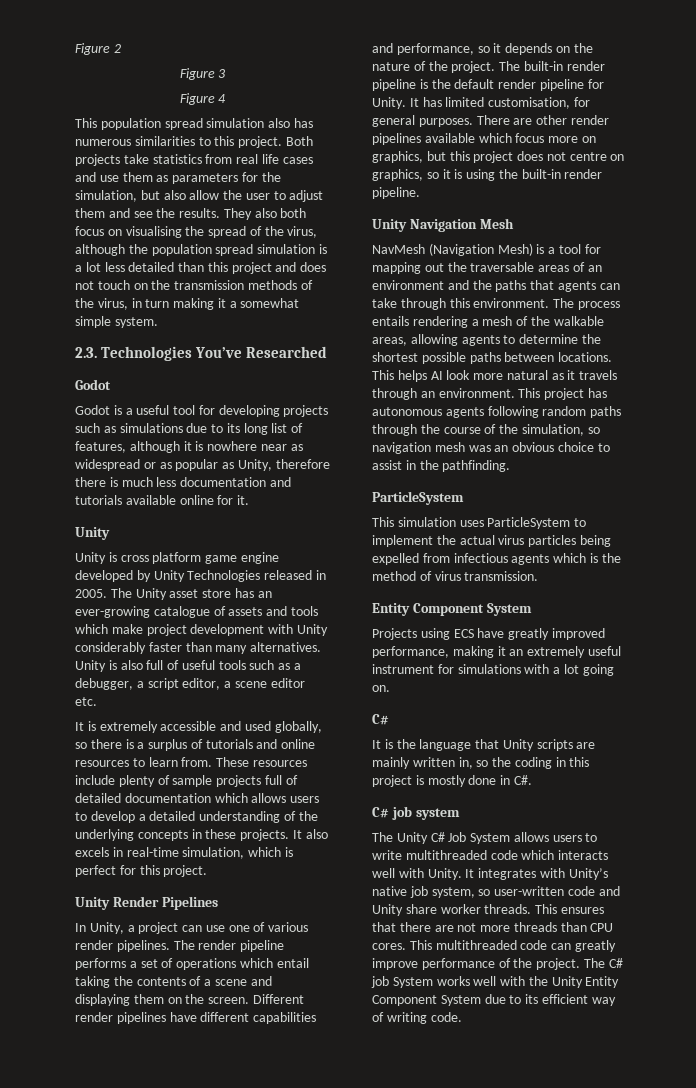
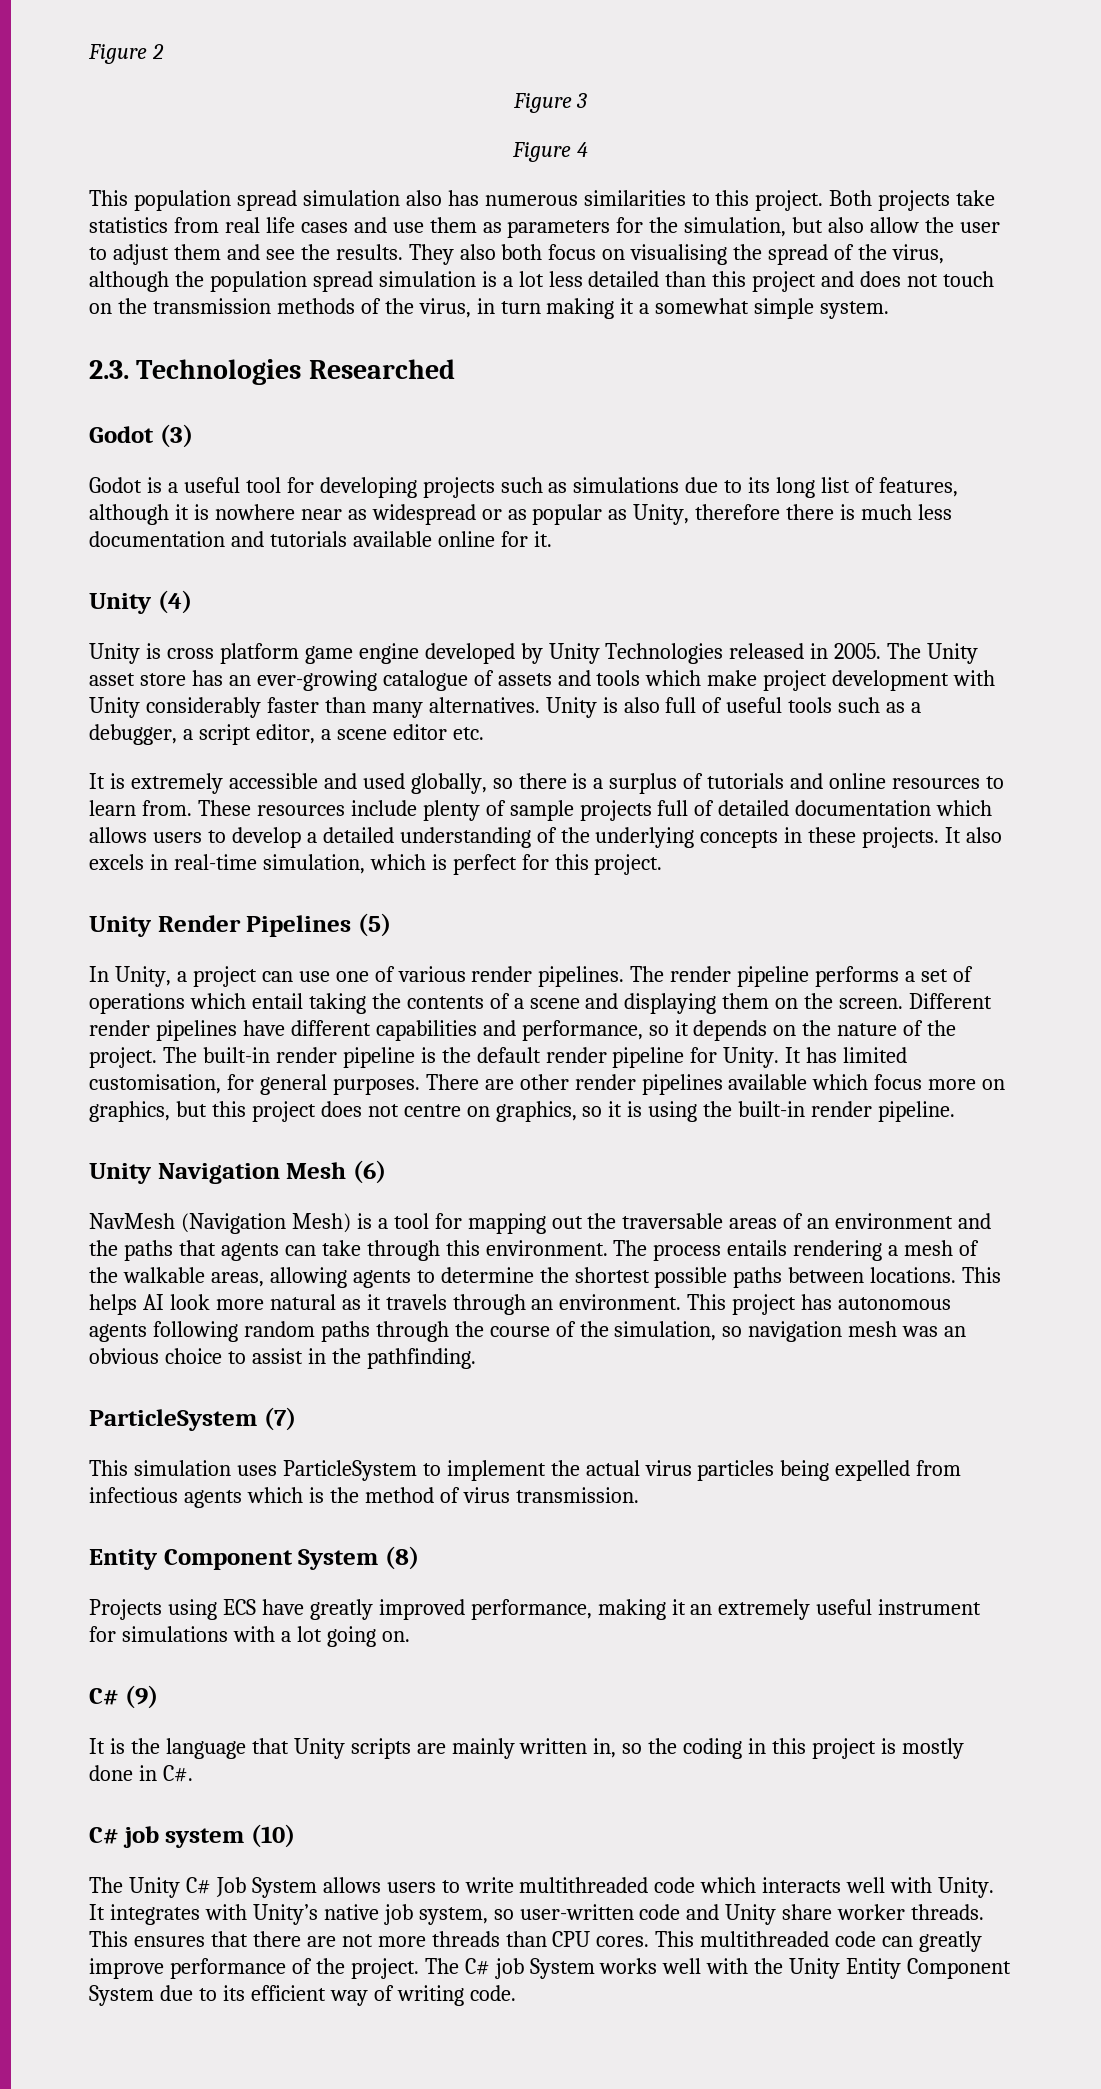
- 2.3. Technologies You’ve Researched
- Godot
+ 2.3. Technologies Researched
+ Godot (3)
  Godot is a useful tool for developing projects such as simulations due to its long list of features, although it is nowhere near as widespread or as popular as Unity, therefore there is much less documentation and tutorials available online for it.
- Unity
+ Unity (4)
- Unity Render Pipelines
+ Unity Render Pipelines (5)
- Unity Navigation Mesh
+ Unity Navigation Mesh (6)
  This project has autonomous agents following random paths through the course of the simulation, so navigation mesh was an obvious choice to assist in the pathfinding.
- ParticleSystem
+ ParticleSystem (7)
  This simulation uses ParticleSystem to implement the actual virus particles being expelled from infectious agents which is the method of virus transmission.
- Entity Component System
+ Entity Component System (8)
  Projects using ECS have greatly improved performance, making it an extremely useful instrument for simulations with a lot going on.
- C#
+ C# (9)
- C# job system
+ C# job system (10)

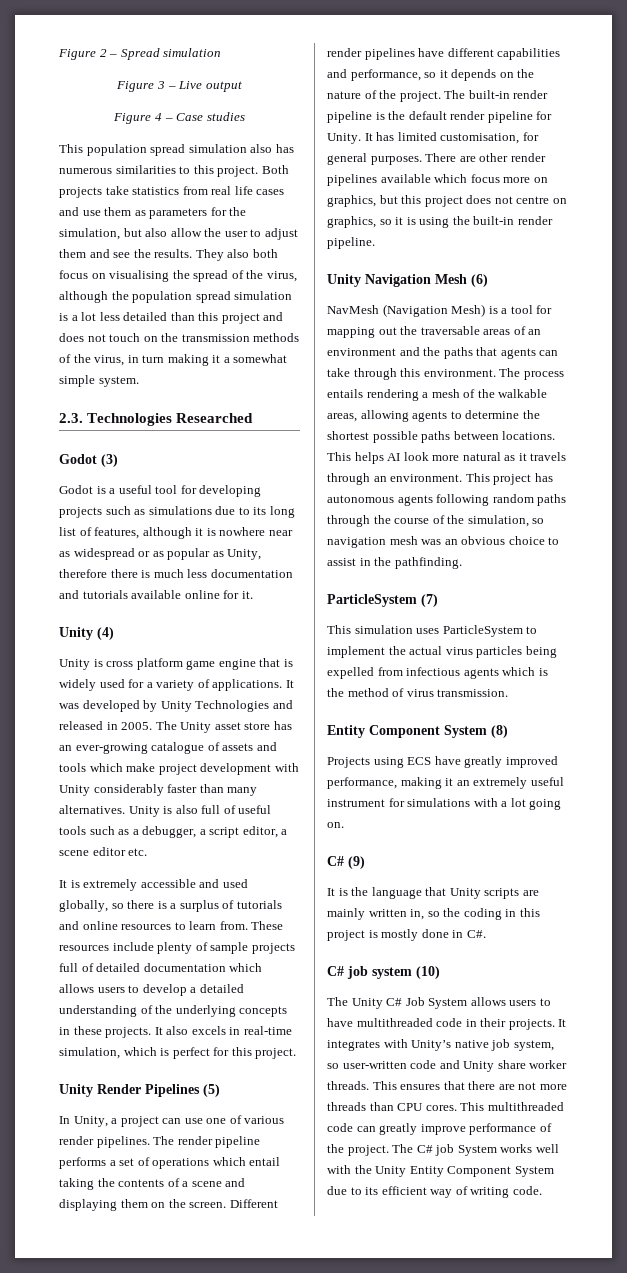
- Figure 2
+ Figure 2 – Spread simulation
- Figure 3
+ Figure 3 – Live output
- Figure 4
+ Figure 4 – Case studies
- Unity is cross platform game engine developed by Unity Technologies released in 2005.
+ Unity is cross platform game engine that is widely used for a variety of applications. It was developed by Unity Technologies and released in 2005.
- The Unity C# Job System allows users to write multithreaded code which interacts well with Unity.
+ The Unity C# Job System allows users to have multithreaded code in their projects.

